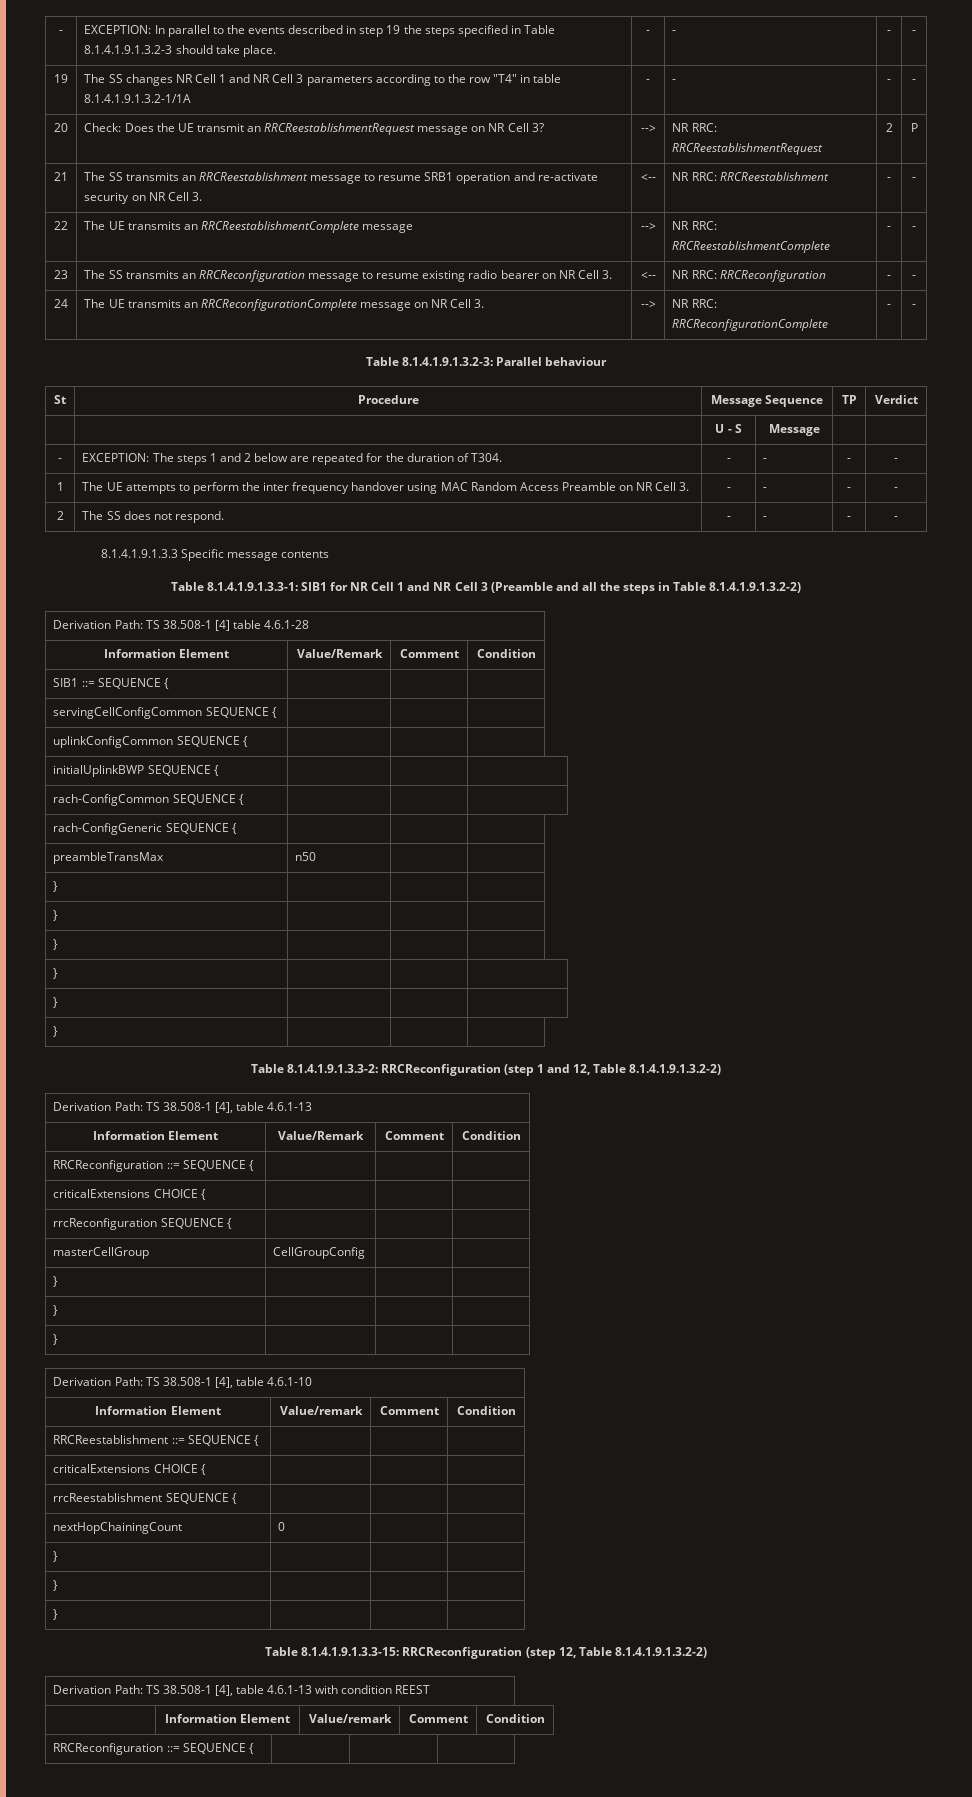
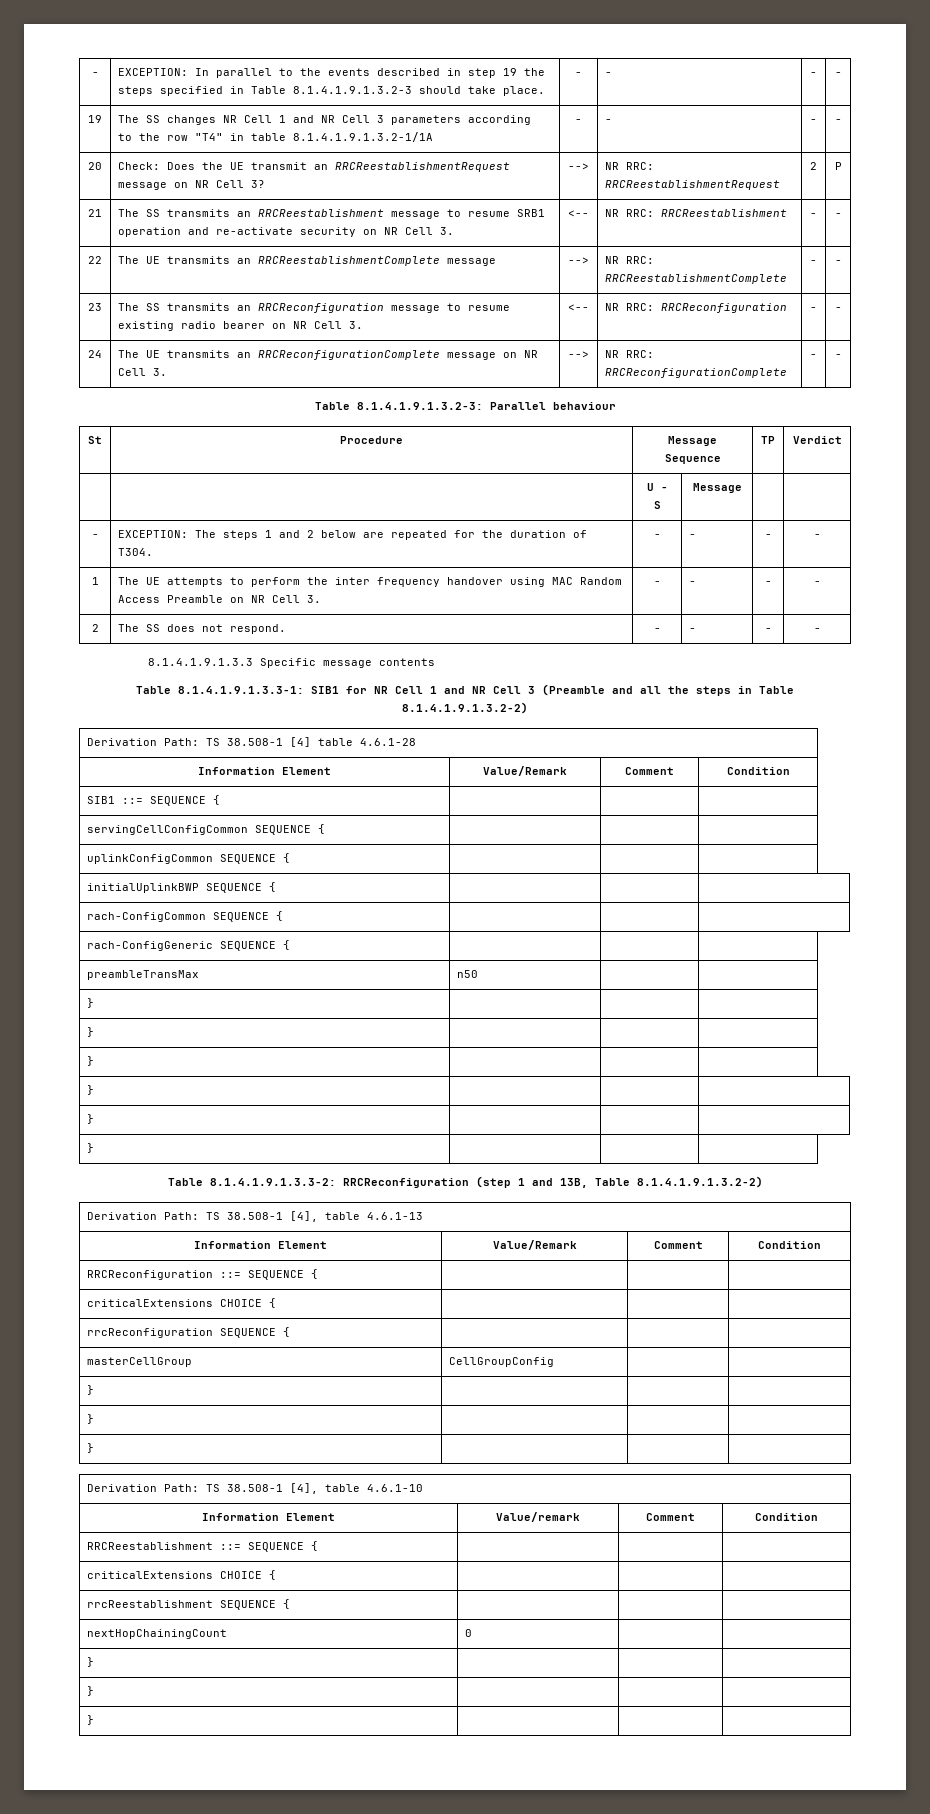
- Table 8.1.4.1.9.1.3.3-2: RRCReconfiguration (step 1 and 12, Table 8.1.4.1.9.1.3.2-2)
+ Table 8.1.4.1.9.1.3.3-2: RRCReconfiguration (step 1 and 13B, Table 8.1.4.1.9.1.3.2-2)
- Table 8.1.4.1.9.1.3.3-15: RRCReconfiguration (step 12, Table 8.1.4.1.9.1.3.2-2)
- Derivation Path: TS 38.508-1 [4], table 4.6.1-13 with condition REEST
- | Information Element | Value/remark | Comment | Condition
- RRCReconfiguration ::= SEQUENCE { | | |

